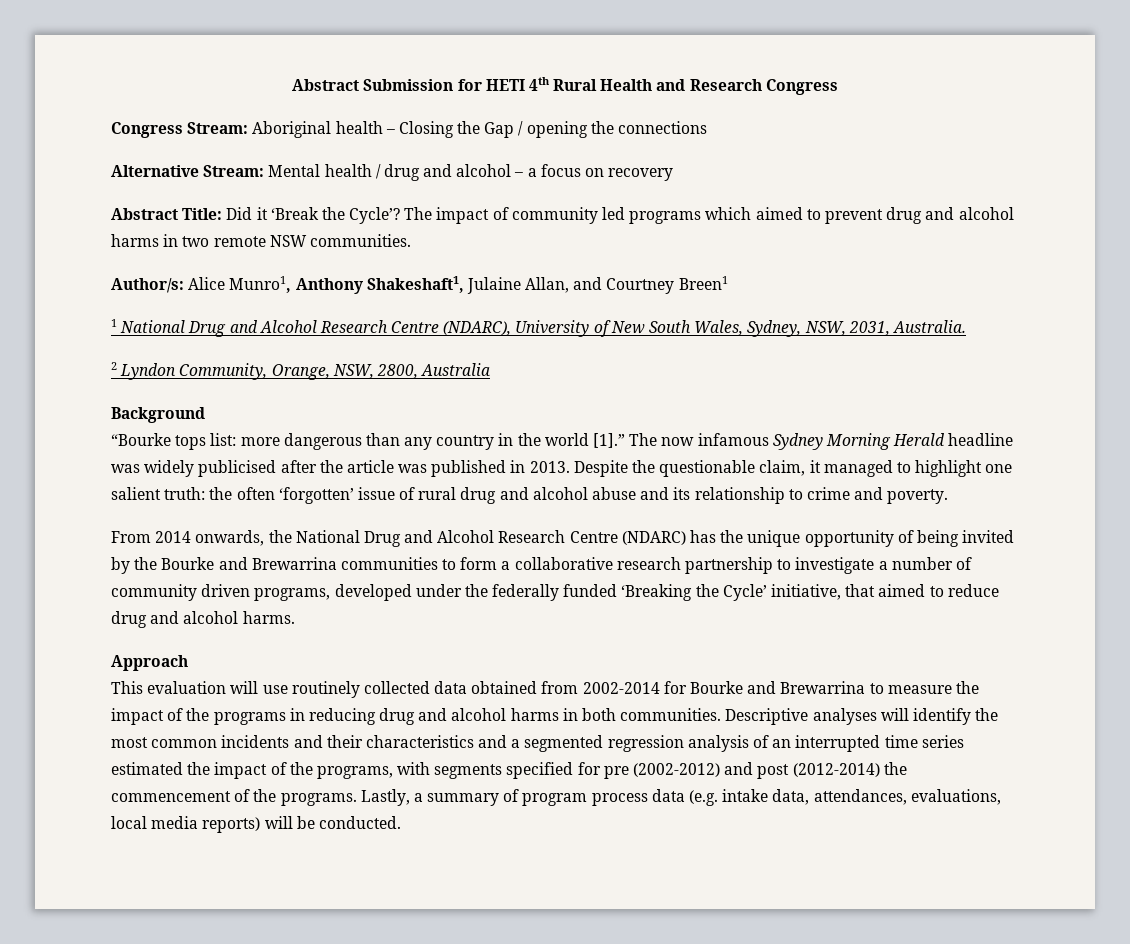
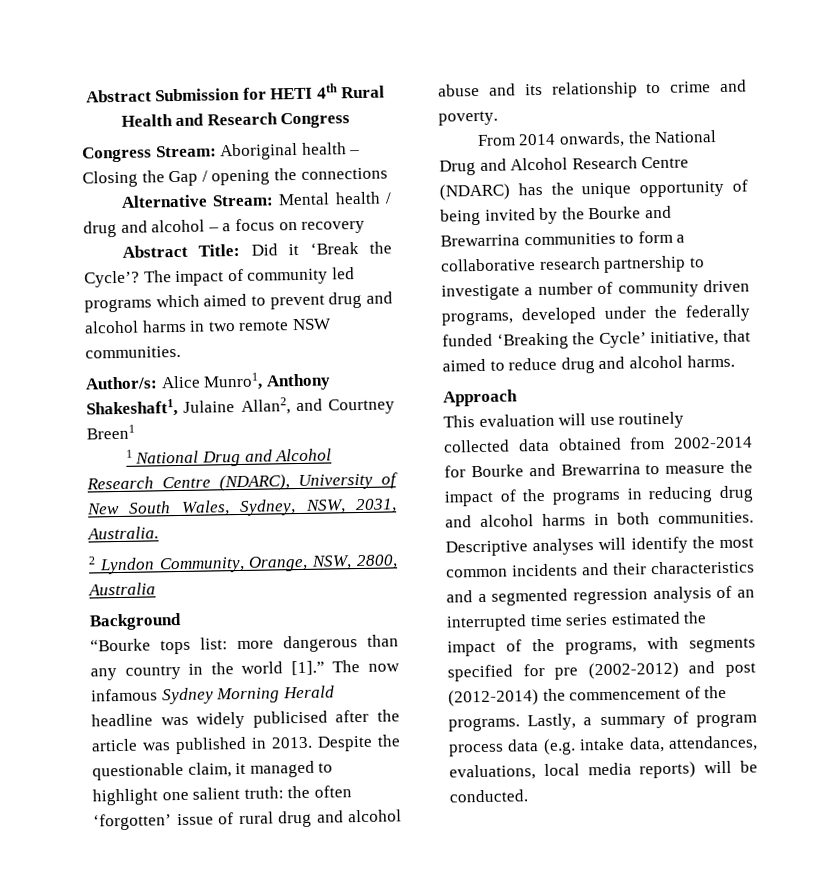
- Author/s: Alice Munro1, Anthony Shakeshaft1, Julaine Allan, and Courtney Breen1
+ Author/s: Alice Munro1, Anthony Shakeshaft1, Julaine Allan2, and Courtney Breen1

